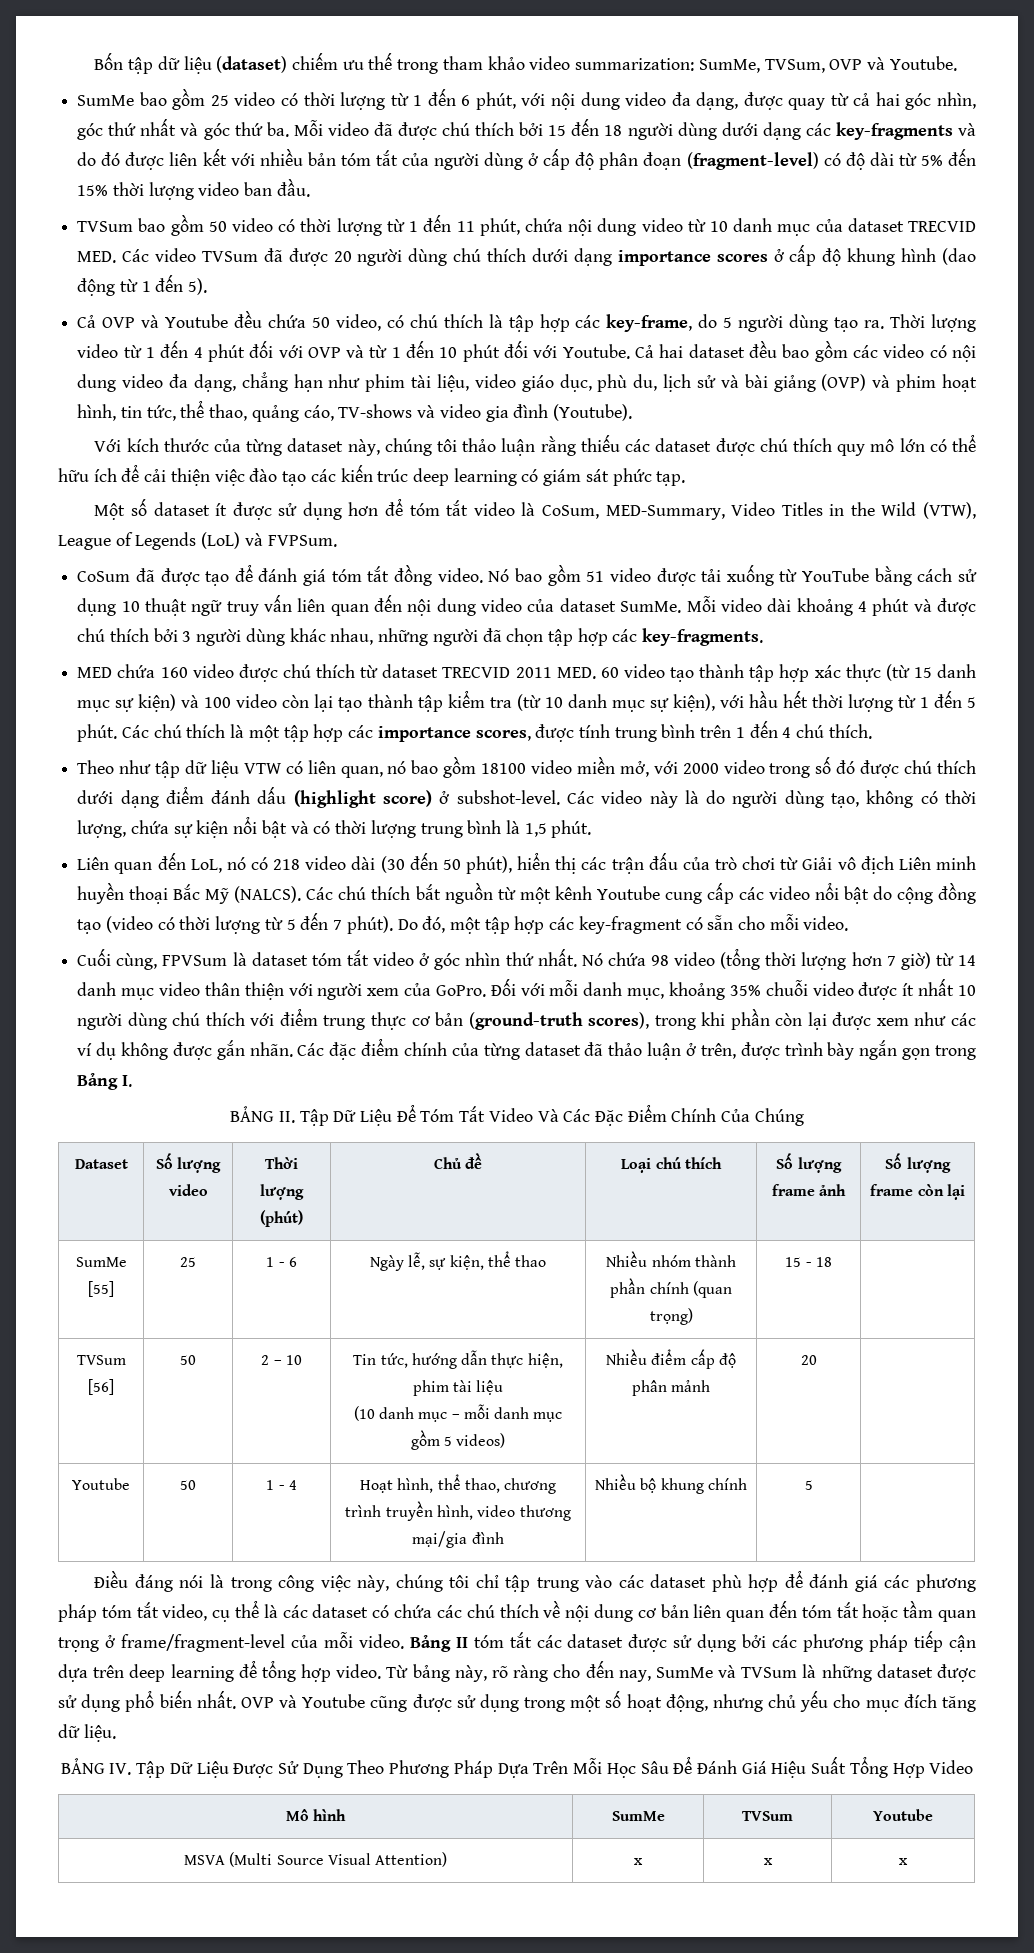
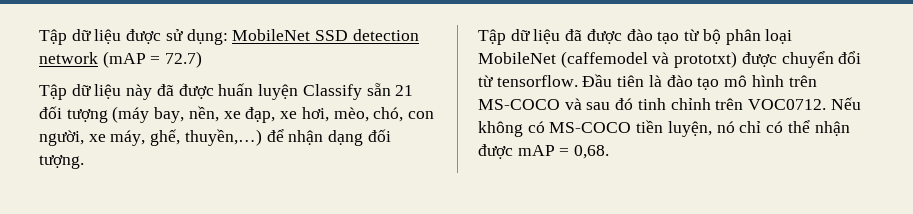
- Bốn tập dữ liệu (dataset) chiếm ưu thế trong tham khảo video summarization: SumMe, TVSum, OVP và Youtube.
- SumMe bao gồm 25 video có thời lượng từ 1 đến 6 phút, với nội dung video đa dạng, được quay từ cả hai góc nhìn, góc thứ nhất và góc thứ ba. Mỗi video đã được chú thích bởi 15 đến 18 người dùng dưới dạng các key-fragments và do đó được liên kết với nhiều bản tóm tắt của người dùng ở cấp độ phân đoạn (fragment-level) có độ dài từ 5% đến 15% thời lượng video ban đầu.
- TVSum bao gồm 50 video có thời lượng từ 1 đến 11 phút, chứa nội dung video từ 10 danh mục của dataset TRECVID MED. Các video TVSum đã được 20 người dùng chú thích dưới dạng importance scores ở cấp độ khung hình (dao động từ 1 đến 5).
- Cả OVP và Youtube đều chứa 50 video, có chú thích là tập hợp các key-frame, do 5 người dùng tạo ra. Thời lượng video từ 1 đến 4 phút đối với OVP và từ 1 đến 10 phút đối với Youtube. Cả hai dataset đều bao gồm các video có nội dung video đa dạng, chẳng hạn như phim tài liệu, video giáo dục, phù du, lịch sử và bài giảng (OVP) và phim hoạt hình, tin tức, thể thao, quảng cáo, TV-shows và video gia đình (Youtube).
- Với kích thước của từng dataset này, chúng tôi thảo luận rằng thiếu các dataset được chú thích quy mô lớn có thể hữu ích để cải thiện việc đào tạo các kiến trúc deep learning có giám sát phức tạp.
- Một số dataset ít được sử dụng hơn để tóm tắt video là CoSum, MED-Summary, Video Titles in the Wild (VTW), League of Legends (LoL) và FVPSum.
- CoSum đã được tạo để đánh giá tóm tắt đồng video. Nó bao gồm 51 video được tải xuống từ YouTube bằng cách sử dụng 10 thuật ngữ truy vấn liên quan đến nội dung video của dataset SumMe. Mỗi video dài khoảng 4 phút và được chú thích bởi 3 người dùng khác nhau, những người đã chọn tập hợp các key-fragments.
- MED chứa 160 video được chú thích từ dataset TRECVID 2011 MED. 60 video tạo thành tập hợp xác thực (từ 15 danh mục sự kiện) và 100 video còn lại tạo thành tập kiểm tra (từ 10 danh mục sự kiện), với hầu hết thời lượng từ 1 đến 5 phút. Các chú thích là một tập hợp các importance scores, được tính trung bình trên 1 đến 4 chú thích.
- Theo như tập dữ liệu VTW có liên quan, nó bao gồm 18100 video miền mở, với 2000 video trong số đó được chú thích dưới dạng điểm đánh dấu (highlight score) ở subshot-level. Các video này là do người dùng tạo, không có thời lượng, chứa sự kiện nổi bật và có thời lượng trung bình là 1,5 phút.
- Liên quan đến LoL, nó có 218 video dài (30 đến 50 phút), hiển thị các trận đấu của trò chơi từ Giải vô địch Liên minh huyền thoại Bắc Mỹ (NALCS). Các chú thích bắt nguồn từ một kênh Youtube cung cấp các video nổi bật do cộng đồng tạo (video có thời lượng từ 5 đến 7 phút). Do đó, một tập hợp các key-fragment có sẵn cho mỗi video.
- Cuối cùng, FPVSum là dataset tóm tắt video ở góc nhìn thứ nhất. Nó chứa 98 video (tổng thời lượng hơn 7 giờ) từ 14 danh mục video thân thiện với người xem của GoPro. Đối với mỗi danh mục, khoảng 35% chuỗi video được ít nhất 10 người dùng chú thích với điểm trung thực cơ bản (ground-truth scores), trong khi phần còn lại được xem như các ví dụ không được gắn nhãn. Các đặc điểm chính của từng dataset đã thảo luận ở trên, được trình bày ngắn gọn trong Bảng I.
- BẢNG II. Tập Dữ Liệu Để Tóm Tắt Video Và Các Đặc Điểm Chính Của Chúng
- Dataset | Số lượng video | Thời lượng (phút) | Chủ đề | Loại chú thích | Số lượng frame ảnh | Số lượng frame còn lại
- SumMe [55] | 25 | 1 - 6 | Ngày lễ, sự kiện, thể thao | Nhiều nhóm thành phần chính (quan trọng) | 15 - 18 |
- TVSum [56] | 50 | 2 – 10 | Tin tức, hướng dẫn thực hiện, phim tài liệu
- (10 danh mục – mỗi danh mục gồm 5 videos) | Nhiều điểm cấp độ phân mảnh | 20 |
- Youtube | 50 | 1 - 4 | Hoạt hình, thể thao, chương trình truyền hình, video thương mại/gia đình | Nhiều bộ khung chính | 5 |
- Điều đáng nói là trong công việc này, chúng tôi chỉ tập trung vào các dataset phù hợp để đánh giá các phương pháp tóm tắt video, cụ thể là các dataset có chứa các chú thích về nội dung cơ bản liên quan đến tóm tắt hoặc tầm quan trọng ở frame/fragment-level của mỗi video. Bảng II tóm tắt các dataset được sử dụng bởi các phương pháp tiếp cận dựa trên deep learning để tổng hợp video. Từ bảng này, rõ ràng cho đến nay, SumMe và TVSum là những dataset được sử dụng phổ biến nhất. OVP và Youtube cũng được sử dụng trong một số hoạt động, nhưng chủ yếu cho mục đích tăng dữ liệu.
- BẢNG IV. Tập Dữ Liệu Được Sử Dụng Theo Phương Pháp Dựa Trên Mỗi Học Sâu Để Đánh Giá Hiệu Suất Tổng Hợp Video
- Mô hình | SumMe | TVSum | Youtube
- MSVA (Multi Source Visual Attention) | x | x | x
+ Tập dữ liệu được sử dụng: MobileNet SSD detection network (mAP = 72.7)
+ Tập dữ liệu này đã được huấn luyện Classify sẵn 21 đối tượng (máy bay, nền, xe đạp, xe hơi, mèo, chó, con người, xe máy, ghế, thuyền,…) để nhận dạng đối tượng.
+ Tập dữ liệu đã được đào tạo từ bộ phân loại MobileNet (caffemodel và prototxt) được chuyển đổi từ tensorflow. Đầu tiên là đào tạo mô hình trên MS-COCO và sau đó tinh chỉnh trên VOC0712. Nếu không có MS-COCO tiền luyện, nó chỉ có thể nhận được mAP = 0,68.

